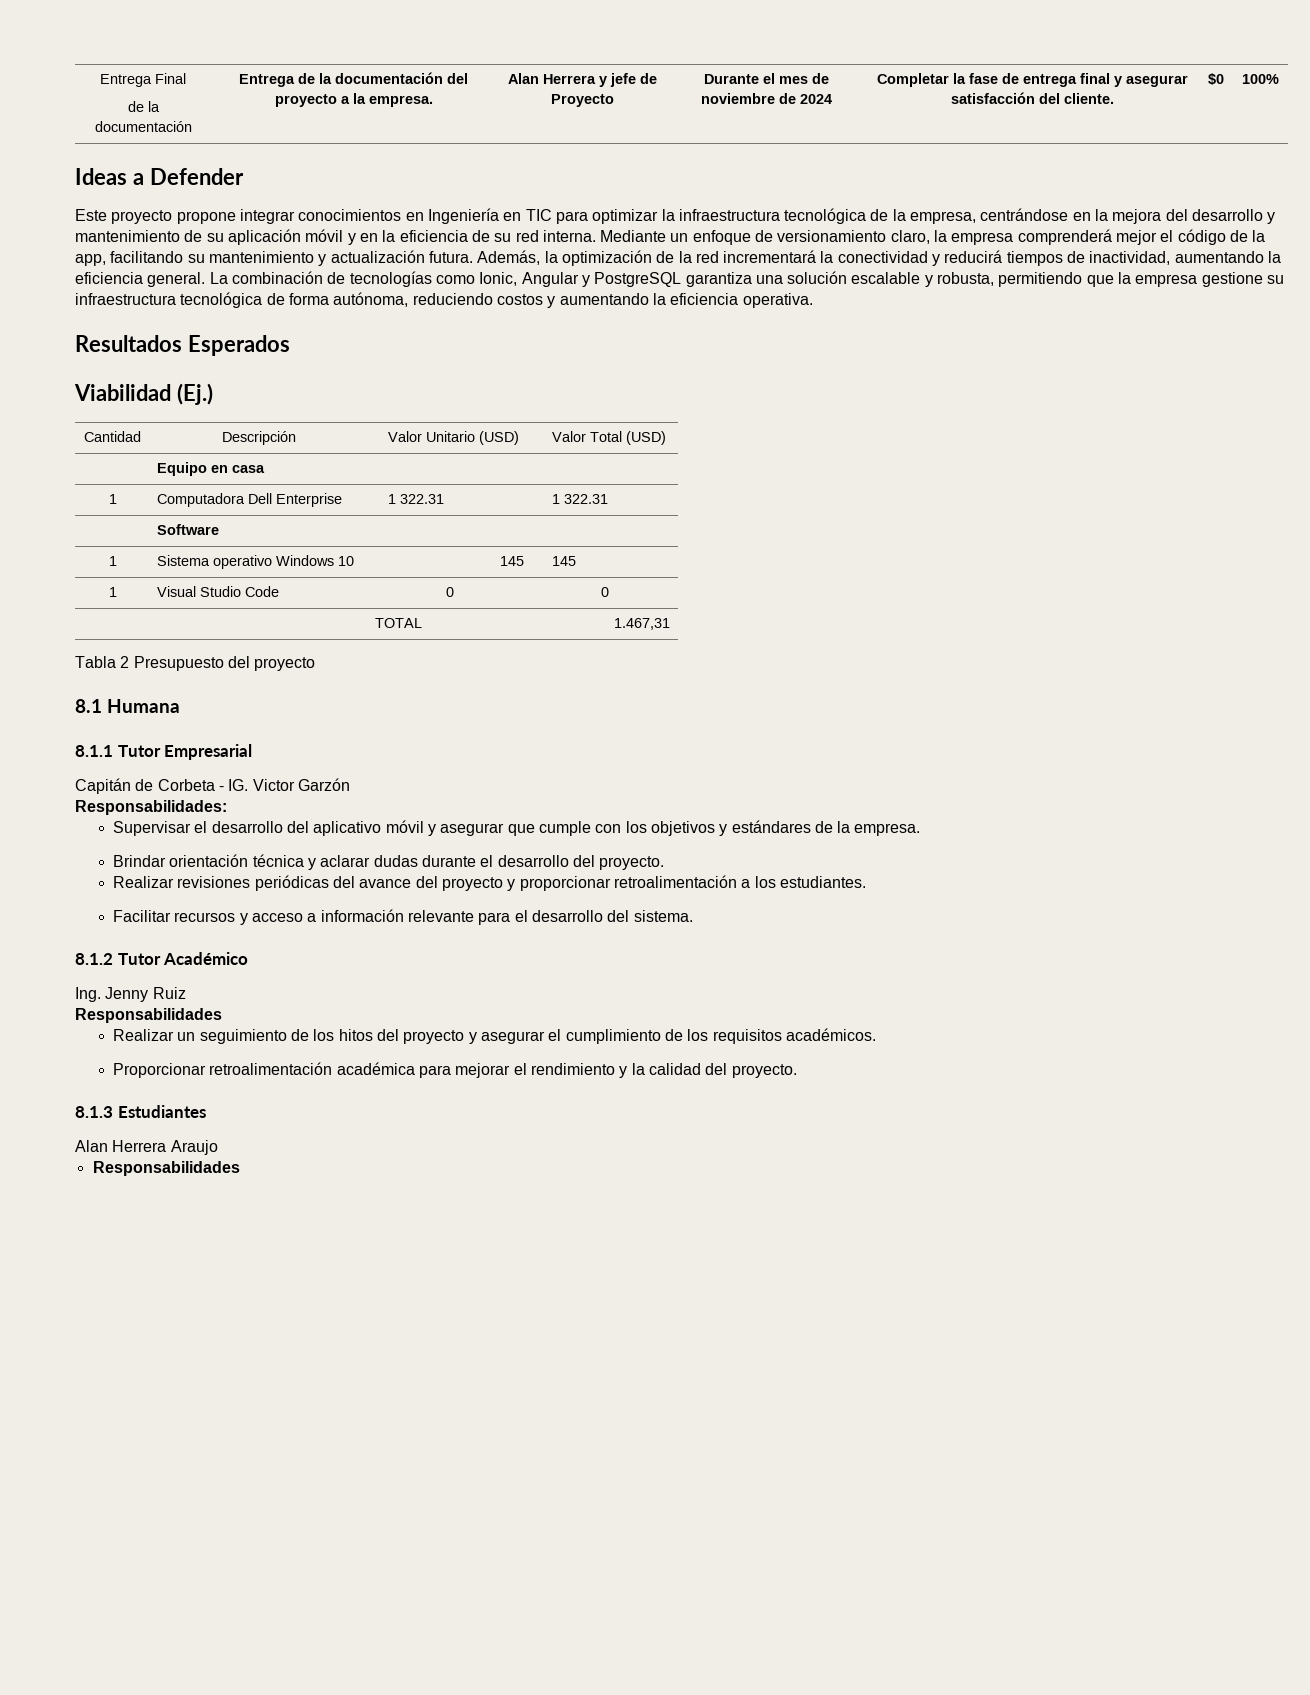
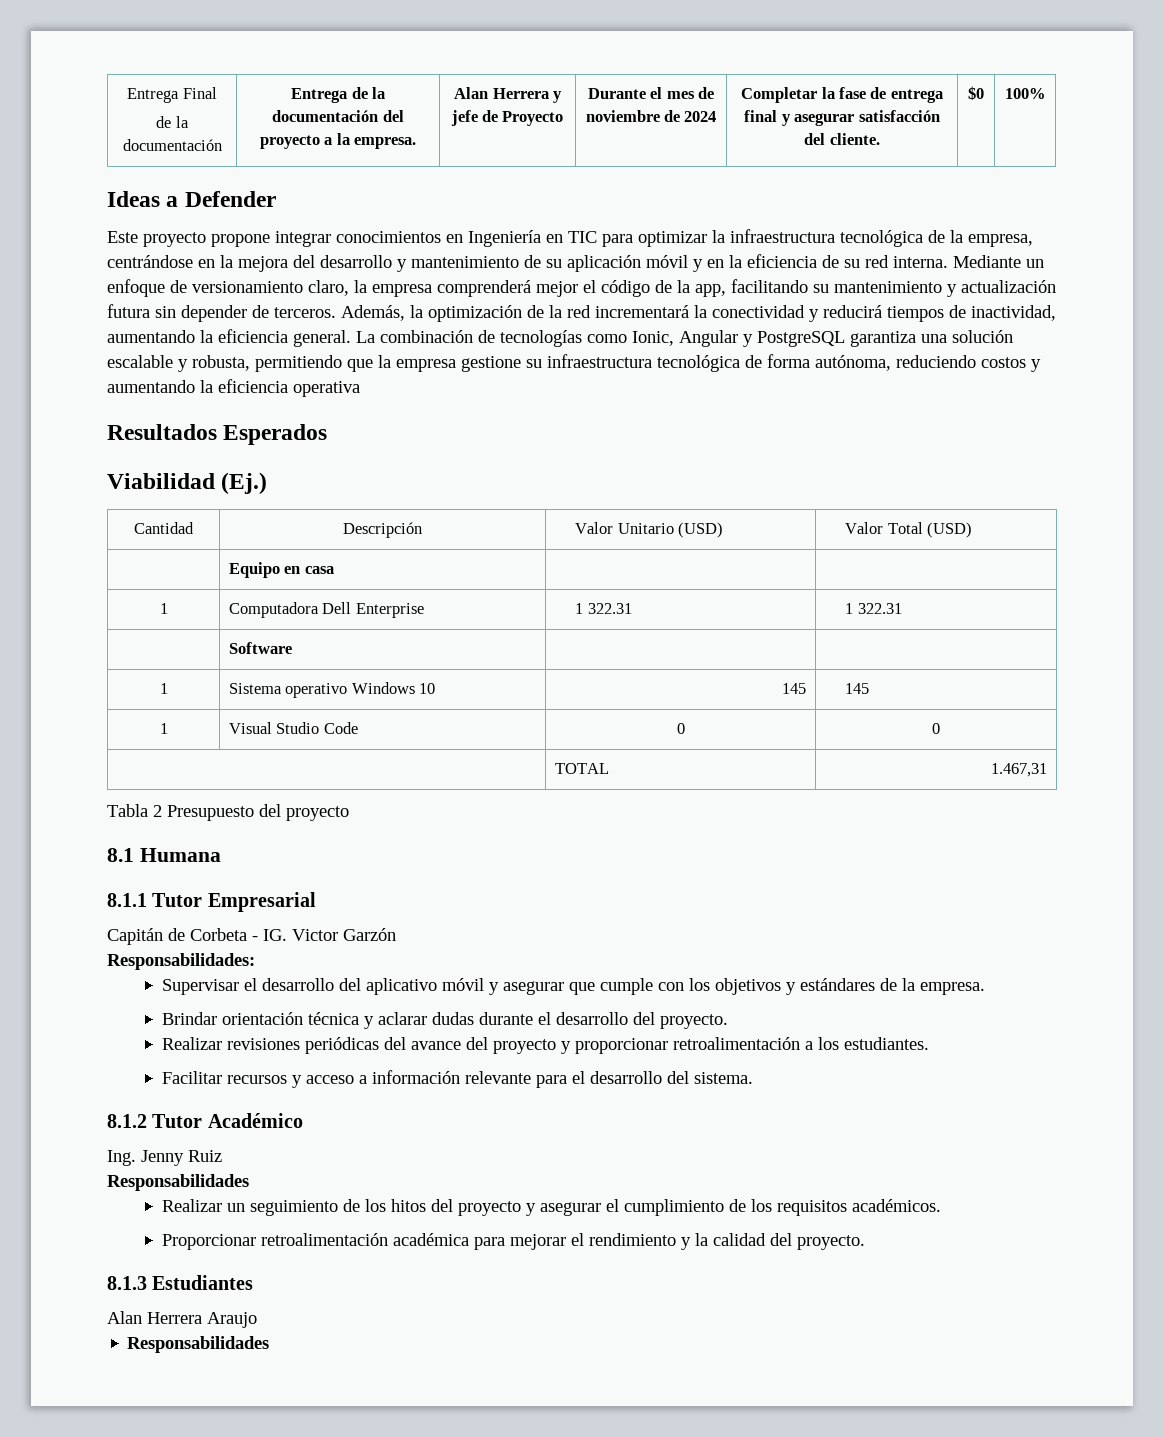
- Mediante un enfoque de versionamiento claro, la empresa comprenderá mejor el código de la app, facilitando su mantenimiento y actualización futura.
+ Mediante un enfoque de versionamiento claro, la empresa comprenderá mejor el código de la app, facilitando su mantenimiento y actualización futura sin depender de terceros.
- La combinación de tecnologías como Ionic, Angular y PostgreSQL garantiza una solución escalable y robusta, permitiendo que la empresa gestione su infraestructura tecnológica de forma autónoma, reduciendo costos y aumentando la eficiencia operativa.
+ La combinación de tecnologías como Ionic, Angular y PostgreSQL garantiza una solución escalable y robusta, permitiendo que la empresa gestione su infraestructura tecnológica de forma autónoma, reduciendo costos y aumentando la eficiencia operativa

